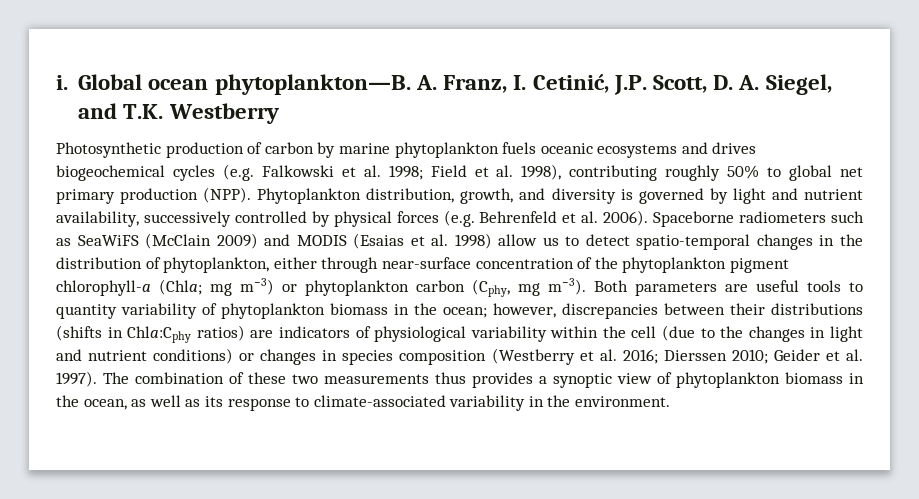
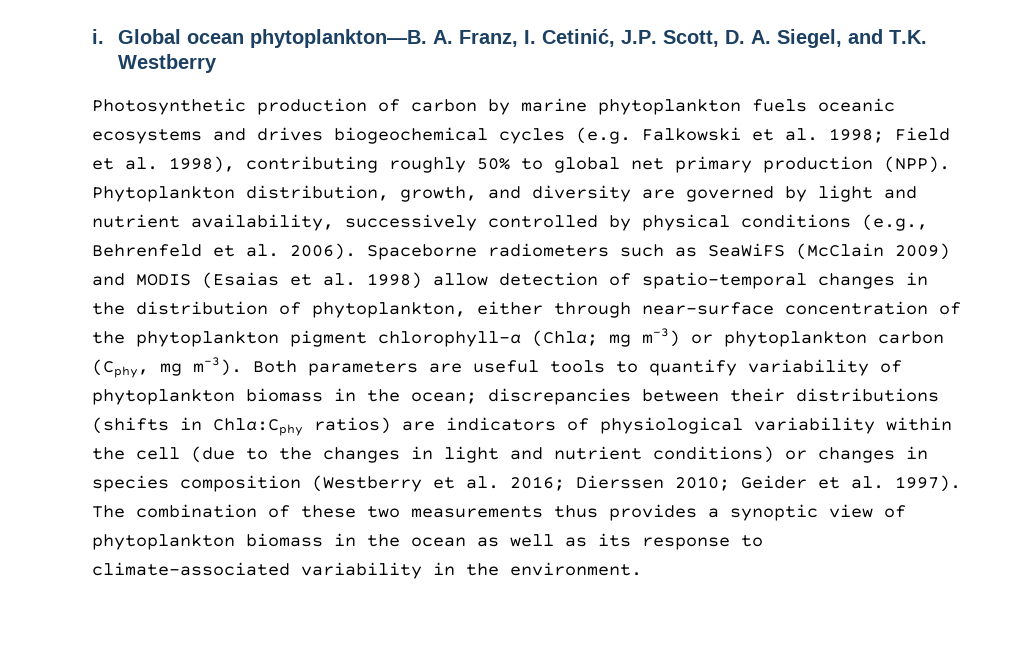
- Phytoplankton distribution, growth, and diversity is governed by light and nutrient availability, successively controlled by physical forces (e.g. Behrenfeld et al. 2006).
+ Phytoplankton distribution, growth, and diversity are governed by light and nutrient availability, successively controlled by physical conditions (e.g., Behrenfeld et al. 2006).
- Spaceborne radiometers such as SeaWiFS (McClain 2009) and MODIS (Esaias et al. 1998) allow us to detect spatio-temporal changes in the distribution of phytoplankton, either through near-surface concentration of the phytoplankton pigment chlorophyll-a (Chla; mg m−3) or phytoplankton carbon (Cphy, mg m−3).
+ Spaceborne radiometers such as SeaWiFS (McClain 2009) and MODIS (Esaias et al. 1998) allow detection of spatio-temporal changes in the distribution of phytoplankton, either through near-surface concentration of the phytoplankton pigment chlorophyll-a (Chla; mg m−3) or phytoplankton carbon (Cphy, mg m−3).
- Both parameters are useful tools to quantity variability of phytoplankton biomass in the ocean; however, discrepancies between their distributions (shifts in Chla:Cphy ratios) are indicators of physiological variability within the cell (due to the changes in light and nutrient conditions) or changes in species composition (Westberry et al. 2016; Dierssen 2010; Geider et al. 1997).
+ Both parameters are useful tools to quantify variability of phytoplankton biomass in the ocean; discrepancies between their distributions (shifts in Chla:Cphy ratios) are indicators of physiological variability within the cell (due to the changes in light and nutrient conditions) or changes in species composition (Westberry et al. 2016; Dierssen 2010; Geider et al. 1997).
- The combination of these two measurements thus provides a synoptic view of phytoplankton biomass in the ocean, as well as its response to climate-associated variability in the environment.
+ The combination of these two measurements thus provides a synoptic view of phytoplankton biomass in the ocean as well as its response to climate-associated variability in the environment.

